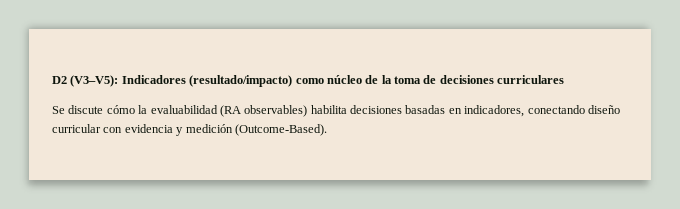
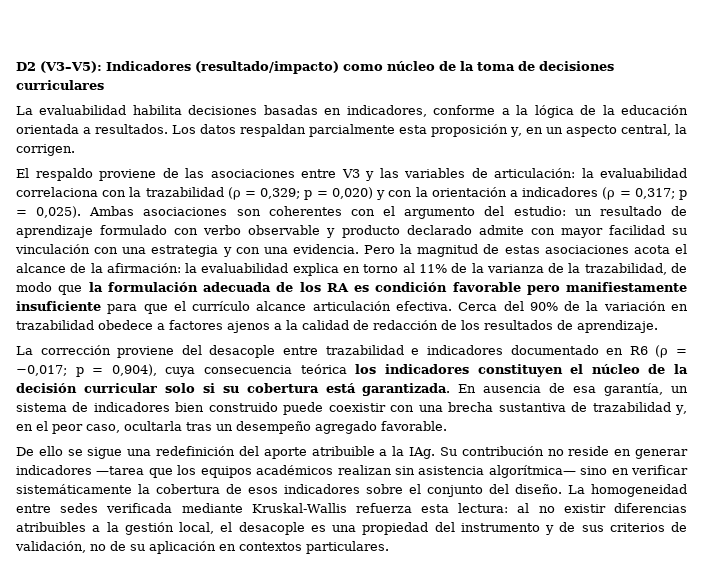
- Se discute cómo la evaluabilidad (RA observables) habilita decisiones basadas en indicadores, conectando diseño curricular con evidencia y medición (Outcome-Based).
+ La evaluabilidad habilita decisiones basadas en indicadores, conforme a la lógica de la educación orientada a resultados. Los datos respaldan parcialmente esta proposición y, en un aspecto central, la corrigen.
+ El respaldo proviene de las asociaciones entre V3 y las variables de articulación: la evaluabilidad correlaciona con la trazabilidad (ρ = 0,329; p = 0,020) y con la orientación a indicadores (ρ = 0,317; p = 0,025). Ambas asociaciones son coherentes con el argumento del estudio: un resultado de aprendizaje formulado con verbo observable y producto declarado admite con mayor facilidad su vinculación con una estrategia y con una evidencia. Pero la magnitud de estas asociaciones acota el alcance de la afirmación: la evaluabilidad explica en torno al 11% de la varianza de la trazabilidad, de modo que la formulación adecuada de los RA es condición favorable pero manifiestamente insuficiente para que el currículo alcance articulación efectiva. Cerca del 90% de la variación en trazabilidad obedece a factores ajenos a la calidad de redacción de los resultados de aprendizaje.
+ La corrección proviene del desacople entre trazabilidad e indicadores documentado en R6 (ρ = −0,017; p = 0,904), cuya consecuencia teórica los indicadores constituyen el núcleo de la decisión curricular solo si su cobertura está garantizada. En ausencia de esa garantía, un sistema de indicadores bien construido puede coexistir con una brecha sustantiva de trazabilidad y, en el peor caso, ocultarla tras un desempeño agregado favorable.
+ De ello se sigue una redefinición del aporte atribuible a la IAg. Su contribución no reside en generar indicadores —tarea que los equipos académicos realizan sin asistencia algorítmica— sino en verificar sistemáticamente la cobertura de esos indicadores sobre el conjunto del diseño. La homogeneidad entre sedes verificada mediante Kruskal-Wallis refuerza esta lectura: al no existir diferencias atribuibles a la gestión local, el desacople es una propiedad del instrumento y de sus criterios de validación, no de su aplicación en contextos particulares.

